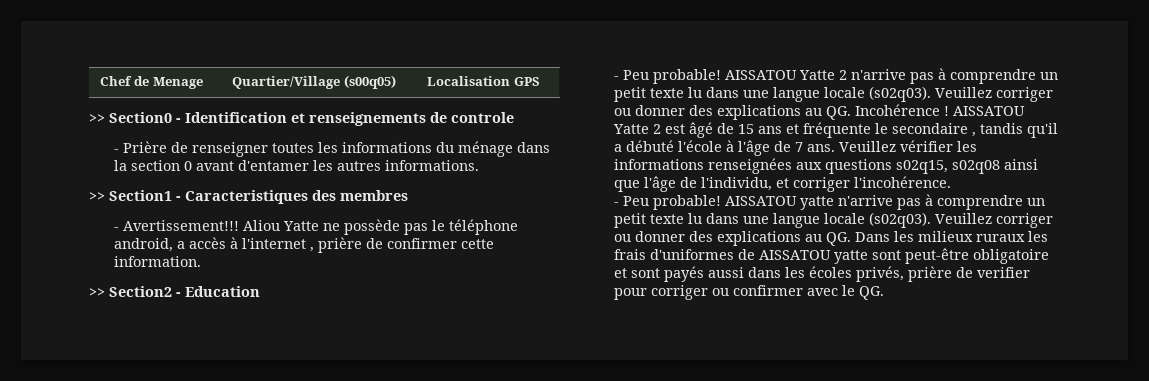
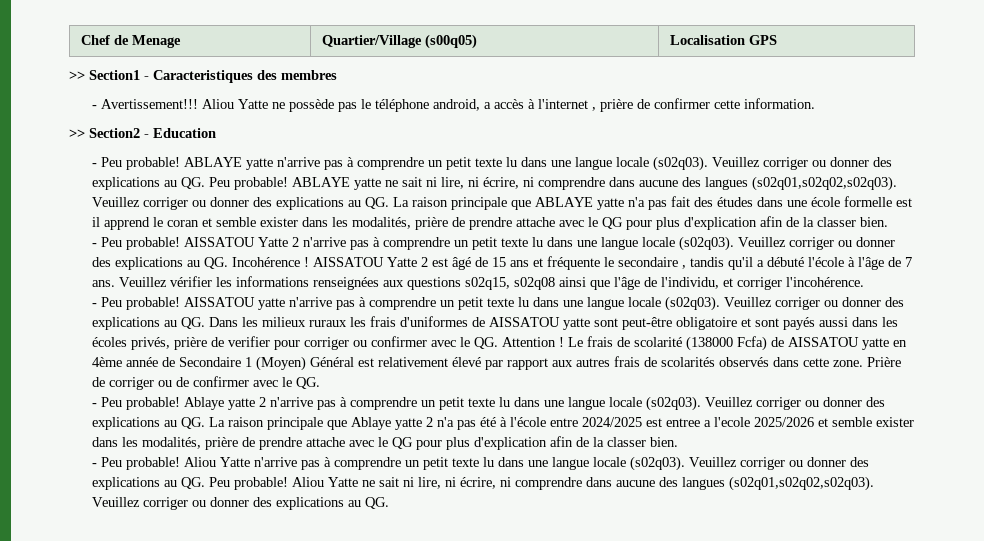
- >> Section0 - Identification et renseignements de controle
- - Prière de renseigner toutes les informations du ménage dans la section 0 avant d'entamer les autres informations.
+ - Peu probable! ABLAYE yatte n'arrive pas à comprendre un petit texte lu dans une langue locale (s02q03). Veuillez corriger ou donner des explications au QG. Peu probable! ABLAYE yatte ne sait ni lire, ni écrire, ni comprendre dans aucune des langues (s02q01,s02q02,s02q03). Veuillez corriger ou donner des explications au QG. La raison principale que ABLAYE yatte n'a pas fait des études dans une école formelle est il apprend le coran et semble exister dans les modalités, prière de prendre attache avec le QG pour plus d'explication afin de la classer bien.
- Veuillez corriger ou donner des explications au QG. Dans les milieux ruraux les frais d'uniformes de AISSATOU yatte sont peut-être obligatoire et sont payés aussi dans les écoles privés, prière de verifier pour corriger ou confirmer avec le QG.
+ Veuillez corriger ou donner des explications au QG. Dans les milieux ruraux les frais d'uniformes de AISSATOU yatte sont peut-être obligatoire et sont payés aussi dans les écoles privés, prière de verifier pour corriger ou confirmer avec le QG. Attention ! Le frais de scolarité (138000 Fcfa) de AISSATOU yatte en 4ème année de Secondaire 1 (Moyen) Général est relativement élevé par rapport aux autres frais de scolarités observés dans cette zone. Prière de corriger ou de confirmer avec le QG.
+ - Peu probable! Ablaye yatte 2 n'arrive pas à comprendre un petit texte lu dans une langue locale (s02q03). Veuillez corriger ou donner des explications au QG. La raison principale que Ablaye yatte 2 n'a pas été à l'école entre 2024/2025 est entree a l'ecole 2025/2026 et semble exister dans les modalités, prière de prendre attache avec le QG pour plus d'explication afin de la classer bien.
+ - Peu probable! Aliou Yatte n'arrive pas à comprendre un petit texte lu dans une langue locale (s02q03). Veuillez corriger ou donner des explications au QG. Peu probable! Aliou Yatte ne sait ni lire, ni écrire, ni comprendre dans aucune des langues (s02q01,s02q02,s02q03). Veuillez corriger ou donner des explications au QG.

